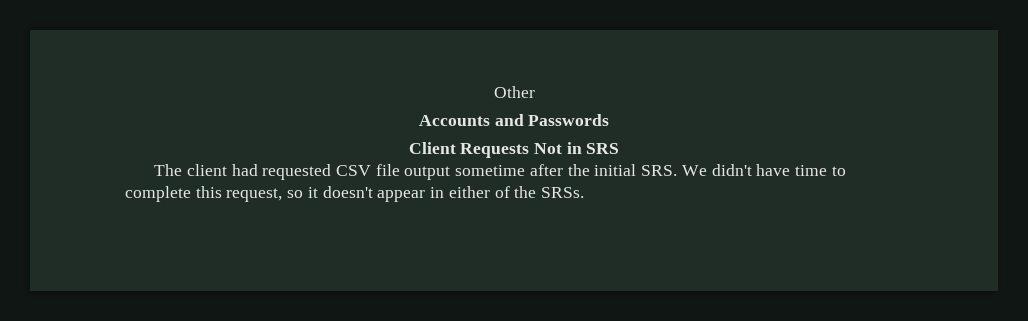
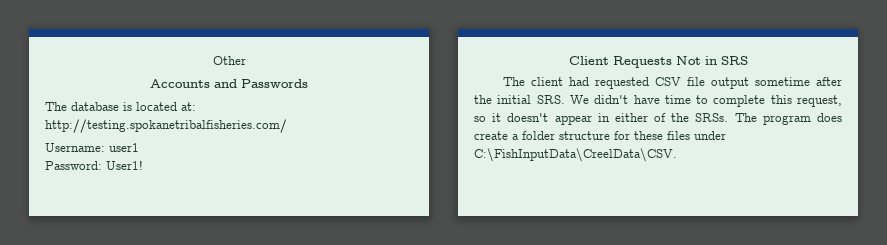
+ The database is located at: http://testing.spokanetribalfisheries.com/
+ Username: user1
+ Password: User1!
+ The program does create a folder structure for these files under C:\FishInputData\CreelData\CSV.

